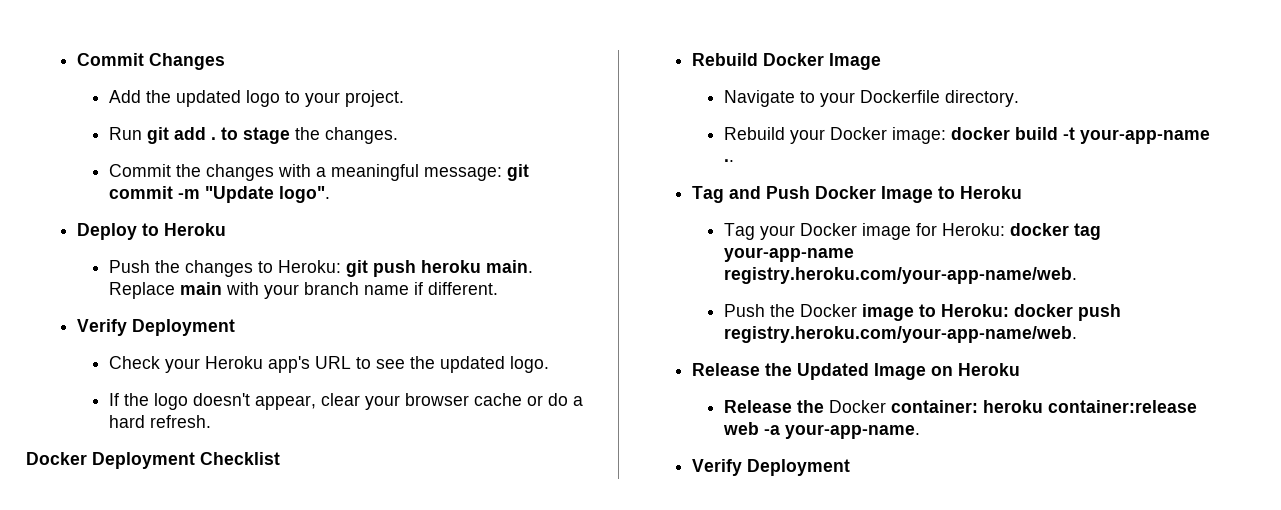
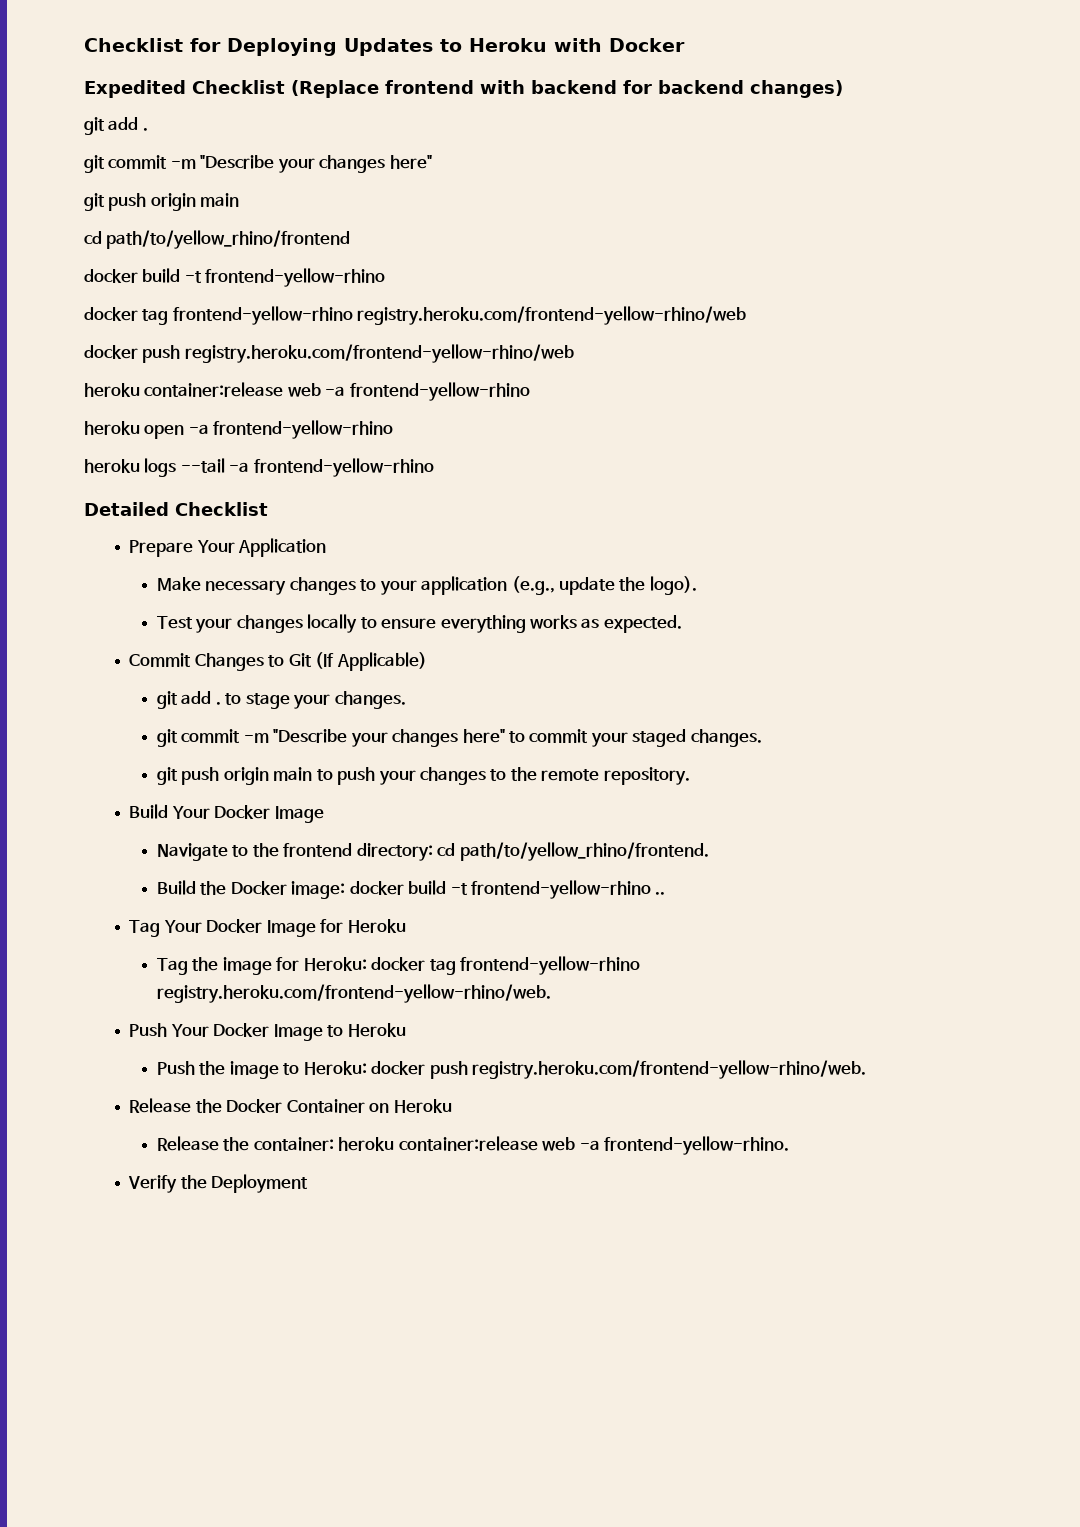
- Commit Changes
- Add the updated logo to your project.
- Run git add . to stage the changes.
- Commit the changes with a meaningful message: git commit -m "Update logo".
- Deploy to Heroku
- Push the changes to Heroku: git push heroku main. Replace main with your branch name if different.
- Verify Deployment
- Check your Heroku app's URL to see the updated logo.
- If the logo doesn't appear, clear your browser cache or do a hard refresh.
- Docker Deployment Checklist
- Rebuild Docker Image
- Navigate to your Dockerfile directory.
- Rebuild your Docker image: docker build -t your-app-name ..
- Tag and Push Docker Image to Heroku
- Tag your Docker image for Heroku: docker tag your-app-name registry.heroku.com/your-app-name/web.
- Push the Docker image to Heroku: docker push registry.heroku.com/your-app-name/web.
- Release the Updated Image on Heroku
+ Checklist for Deploying Updates to Heroku with Docker
+ Expedited Checklist (Replace frontend with backend for backend changes)
+ git add .
+ git commit -m "Describe your changes here"
+ git push origin main
+ cd path/to/yellow_rhino/frontend
+ docker build -t frontend-yellow-rhino
+ docker tag frontend-yellow-rhino registry.heroku.com/frontend-yellow-rhino/web
+ docker push registry.heroku.com/frontend-yellow-rhino/web
+ heroku container:release web -a frontend-yellow-rhino
+ heroku open -a frontend-yellow-rhino
+ heroku logs --tail -a frontend-yellow-rhino
+ Detailed Checklist
+ Prepare Your Application
+ Make necessary changes to your application (e.g., update the logo).
+ Test your changes locally to ensure everything works as expected.
+ Commit Changes to Git (If Applicable)
+ git add . to stage your changes.
+ git commit -m "Describe your changes here" to commit your staged changes.
+ git push origin main to push your changes to the remote repository.
+ Build Your Docker Image
+ Navigate to the frontend directory: cd path/to/yellow_rhino/frontend.
+ Build the Docker image: docker build -t frontend-yellow-rhino ..
+ Tag Your Docker Image for Heroku
+ Tag the image for Heroku: docker tag frontend-yellow-rhino registry.heroku.com/frontend-yellow-rhino/web.
+ Push Your Docker Image to Heroku
+ Push the image to Heroku: docker push registry.heroku.com/frontend-yellow-rhino/web.
+ Release the Docker Container on Heroku
- Release the Docker container: heroku container:release web -a your-app-name.
- Verify Deployment
+ Release the container: heroku container:release web -a frontend-yellow-rhino.
+ Verify the Deployment

